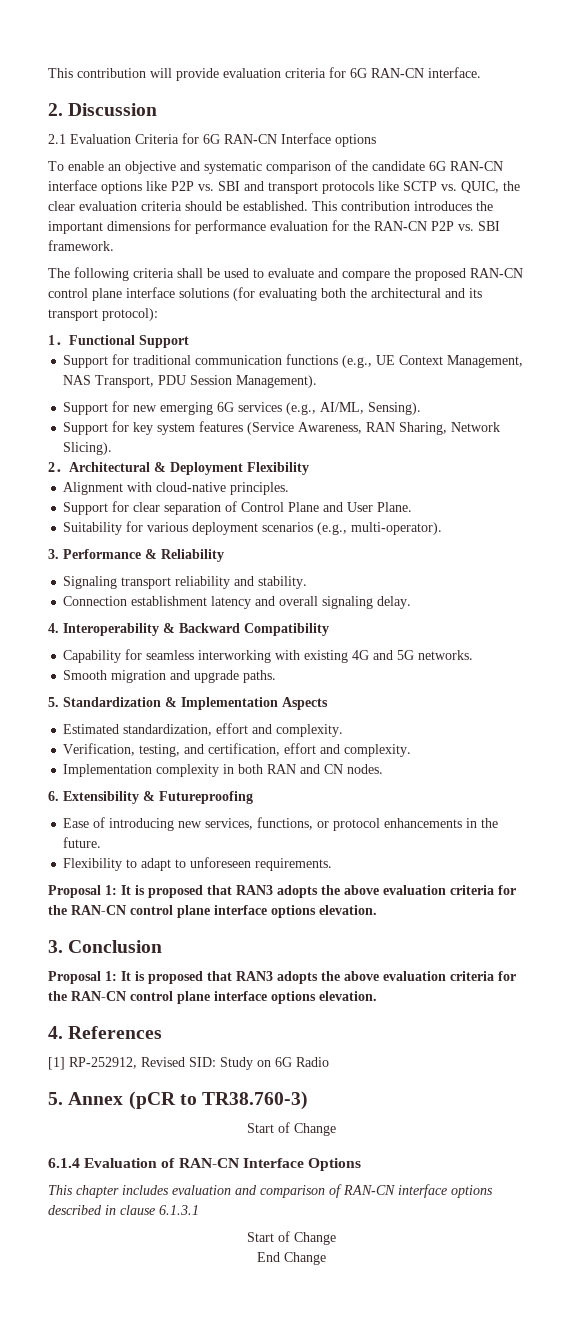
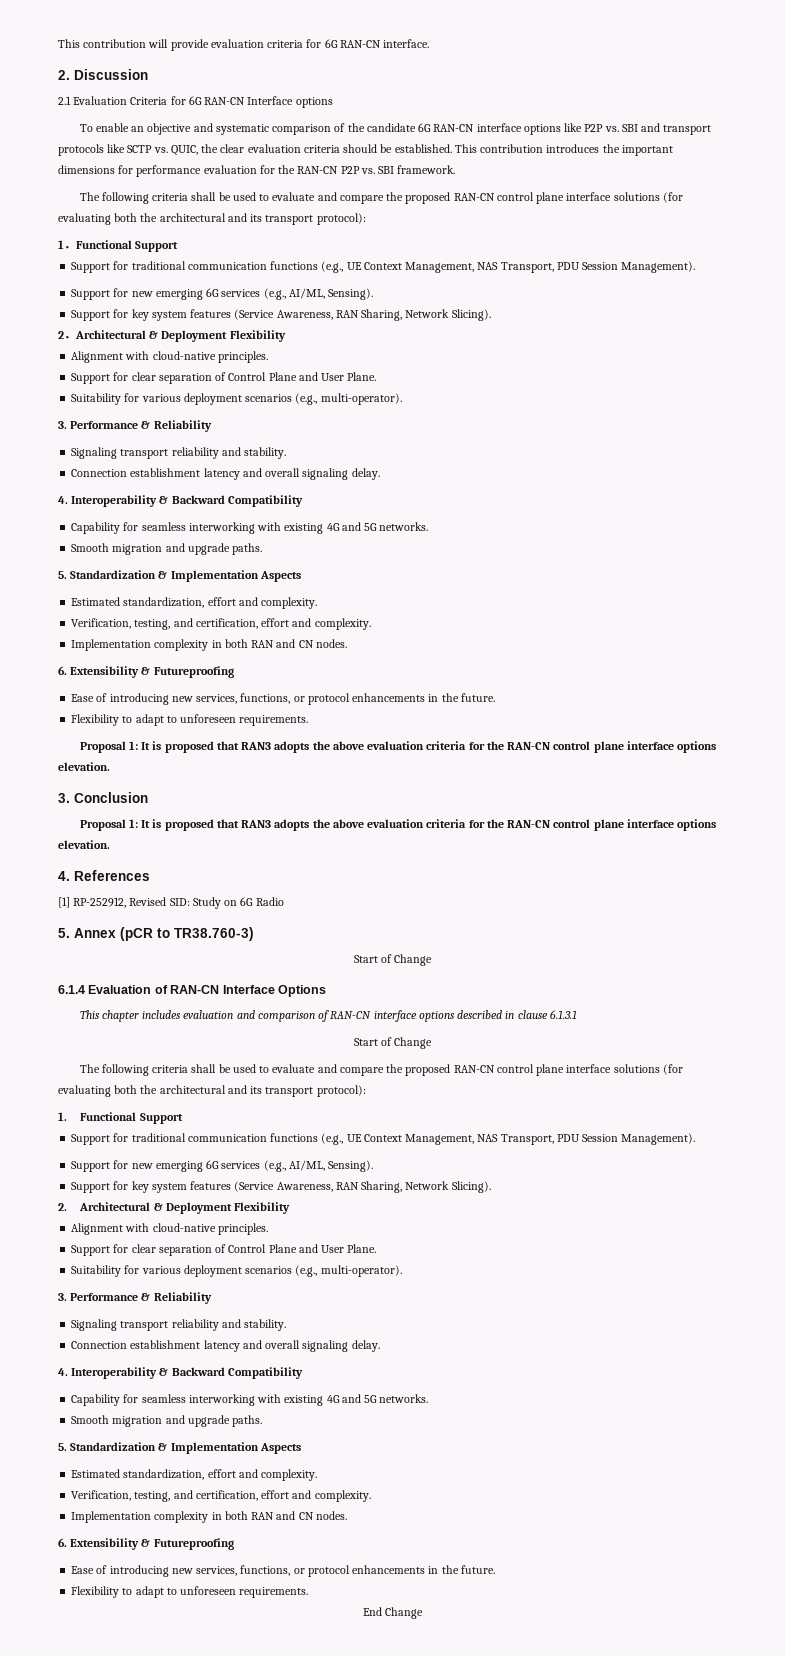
  This chapter includes evaluation and comparison of RAN-CN interface options described in clause 6.1.3.1
  Start of Change
+ The following criteria shall be used to evaluate and compare the proposed RAN-CN control plane interface solutions (for evaluating both the architectural and its transport protocol):
+ 1. Functional Support
+ Support for traditional communication functions (e.g., UE Context Management, NAS Transport, PDU Session Management).
+ Support for new emerging 6G services (e.g., AI/ML, Sensing).
+ Support for key system features (Service Awareness, RAN Sharing, Network Slicing).
+ 2. Architectural & Deployment Flexibility
+ Alignment with cloud-native principles.
+ Support for clear separation of Control Plane and User Plane.
+ Suitability for various deployment scenarios (e.g., multi-operator).
+ 3. Performance & Reliability
+ Signaling transport reliability and stability.
+ Connection establishment latency and overall signaling delay.
+ 4. Interoperability & Backward Compatibility
+ Capability for seamless interworking with existing 4G and 5G networks.
+ Smooth migration and upgrade paths.
+ 5. Standardization & Implementation Aspects
+ Estimated standardization, effort and complexity.
+ Verification, testing, and certification, effort and complexity.
+ Implementation complexity in both RAN and CN nodes.
+ 6. Extensibility & Futureproofing
+ Ease of introducing new services, functions, or protocol enhancements in the future.
+ Flexibility to adapt to unforeseen requirements.

